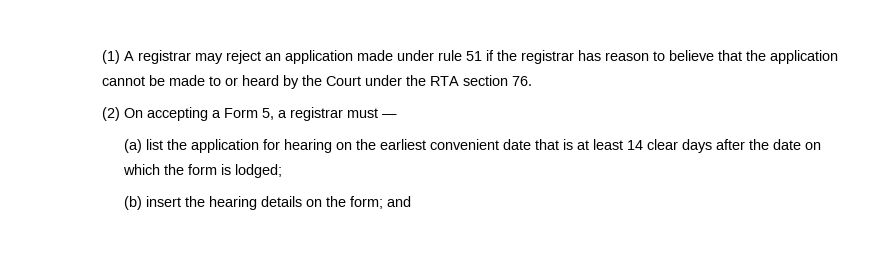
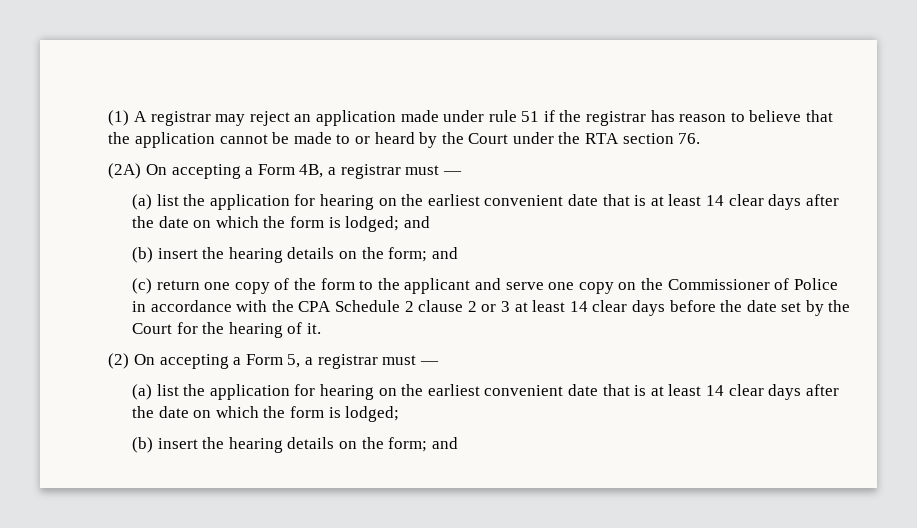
+ (2A) On accepting a Form 4B, a registrar must —
+ (a) list the application for hearing on the earliest convenient date that is at least 14 clear days after the date on which the form is lodged; and
+ (b) insert the hearing details on the form; and
+ (c) return one copy of the form to the applicant and serve one copy on the Commissioner of Police in accordance with the CPA Schedule 2 clause 2 or 3 at least 14 clear days before the date set by the Court for the hearing of it.

